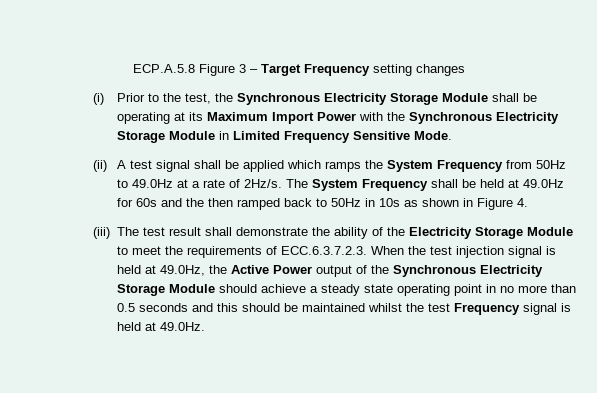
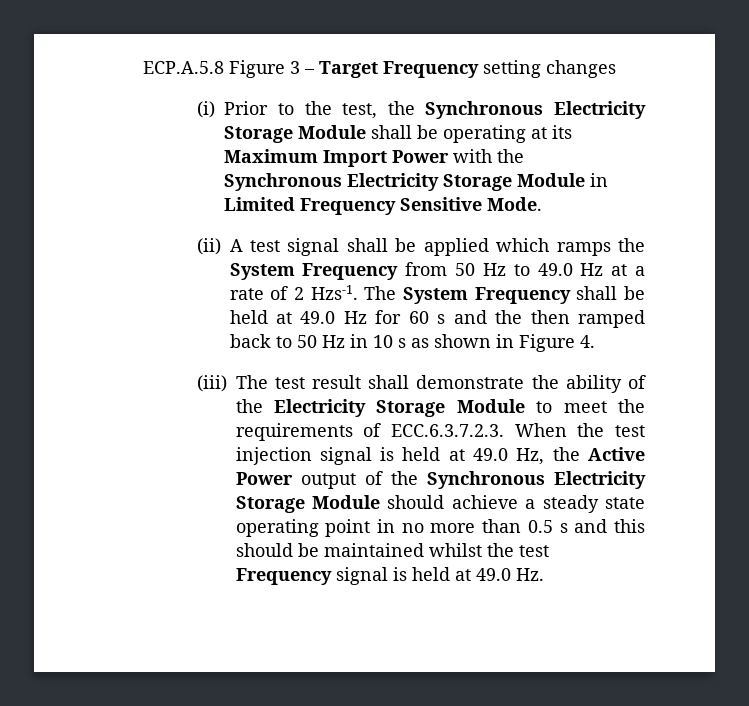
- (ii) A test signal shall be applied which ramps the System Frequency from 50Hz to 49.0Hz at a rate of 2Hz/s.
+ (ii) A test signal shall be applied which ramps the System Frequency from 50 Hz to 49.0 Hz at a rate of 2 Hzs-1.
- The System Frequency shall be held at 49.0Hz for 60s and the then ramped back to 50Hz in 10s as shown in Figure 4.
+ The System Frequency shall be held at 49.0 Hz for 60 s and the then ramped back to 50 Hz in 10 s as shown in Figure 4.
- (iii) The test result shall demonstrate the ability of the Electricity Storage Module to meet the requirements of ECC.6.3.7.2.3. When the test injection signal is held at 49.0Hz, the Active Power output of the Synchronous Electricity Storage Module should achieve a steady state operating point in no more than 0.5 seconds and this should be maintained whilst the test Frequency signal is held at 49.0Hz.
+ (iii) The test result shall demonstrate the ability of the Electricity Storage Module to meet the requirements of ECC.6.3.7.2.3. When the test injection signal is held at 49.0 Hz, the Active Power output of the Synchronous Electricity Storage Module should achieve a steady state operating point in no more than 0.5 s and this should be maintained whilst the test Frequency signal is held at 49.0 Hz.

